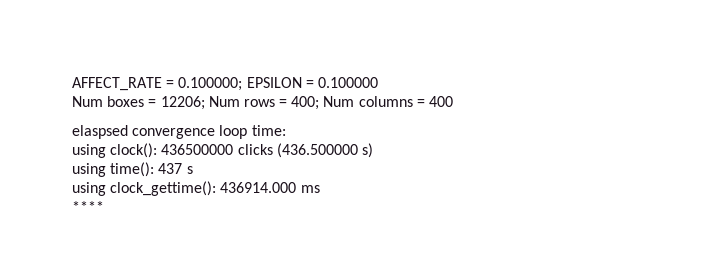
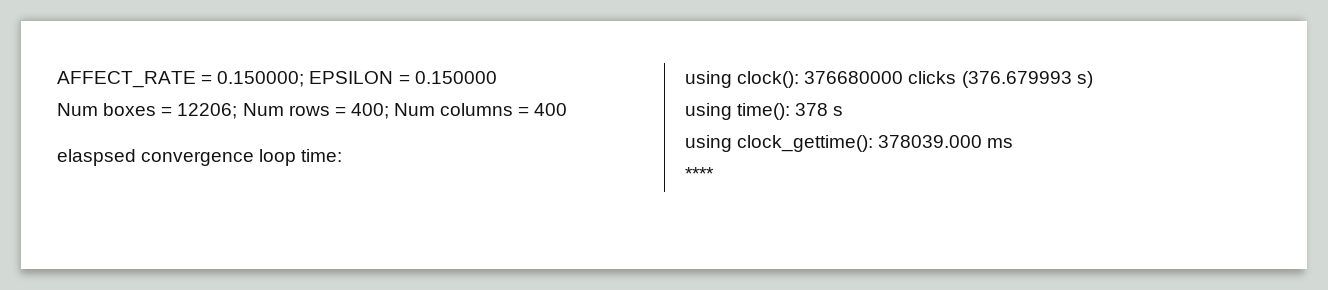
- AFFECT_RATE = 0.100000; EPSILON = 0.100000
+ AFFECT_RATE = 0.150000; EPSILON = 0.150000
- using clock(): 436500000 clicks (436.500000 s)
+ using clock(): 376680000 clicks (376.679993 s)
- using time(): 437 s
+ using time(): 378 s
- using clock_gettime(): 436914.000 ms
+ using clock_gettime(): 378039.000 ms

